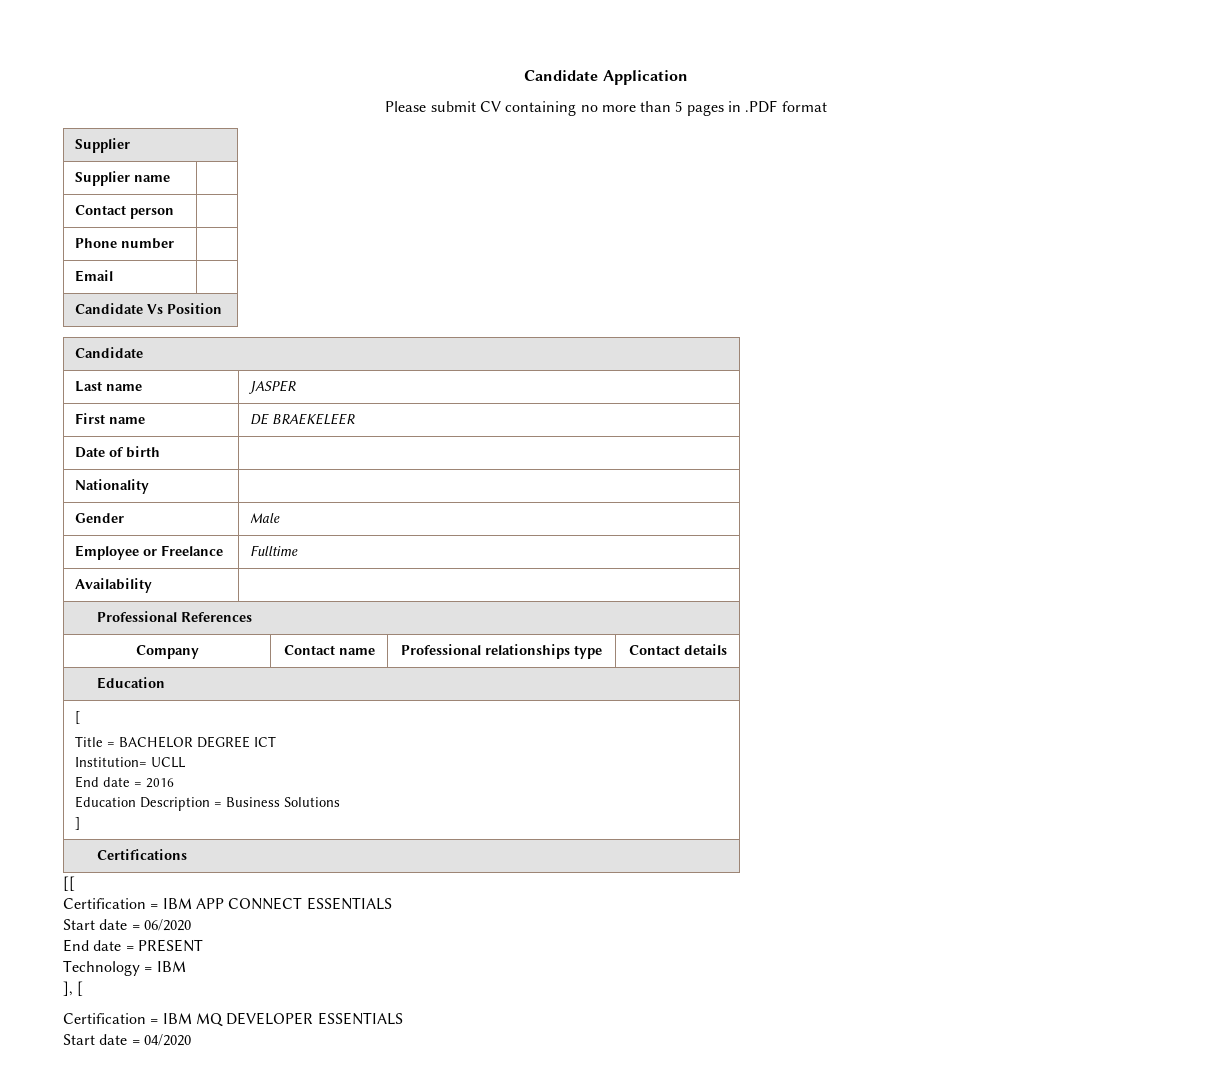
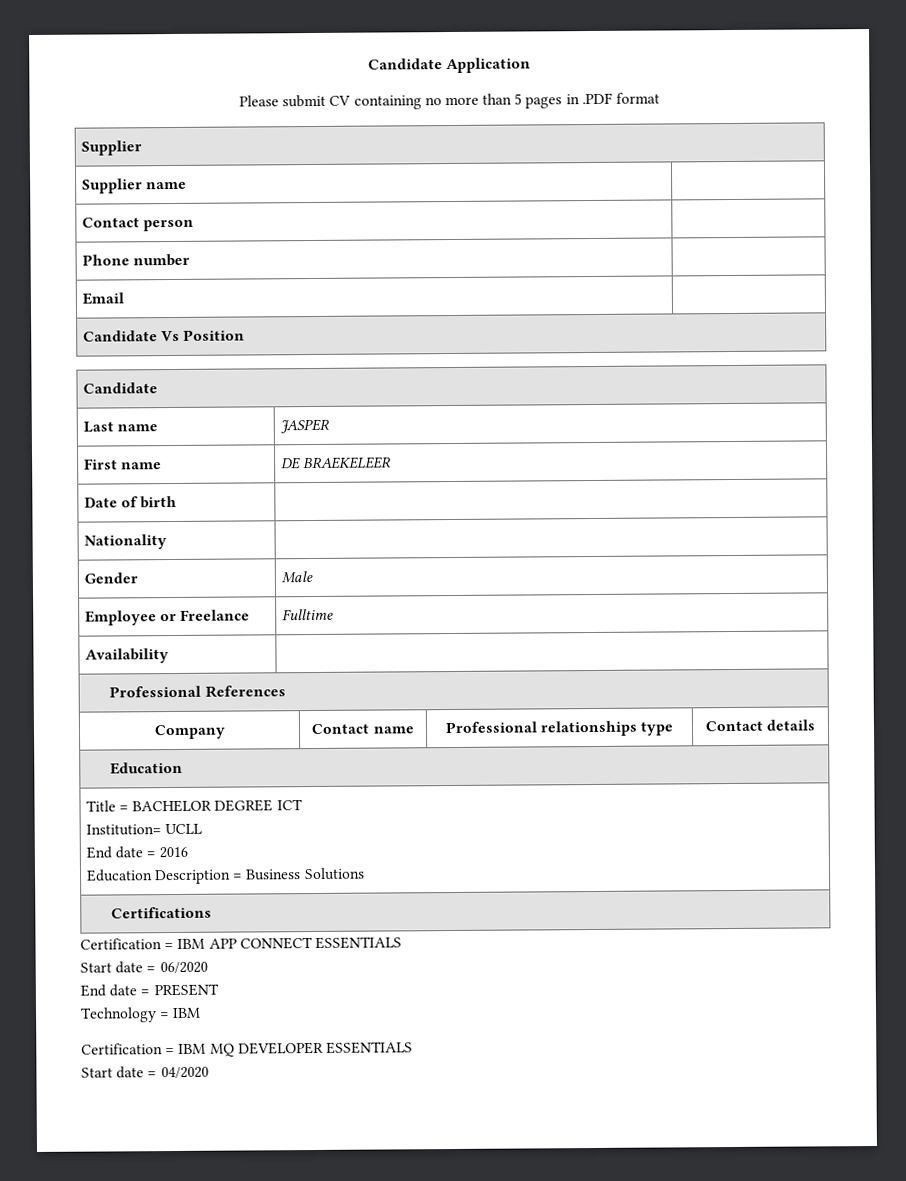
  Company | Contact name | Professional relationships type | Contact details
  Education
- [
  Title = BACHELOR DEGREE ICT
  Institution= UCLL
  End date = 2016
  Education Description = Business Solutions
- ]
- [[
- ], [

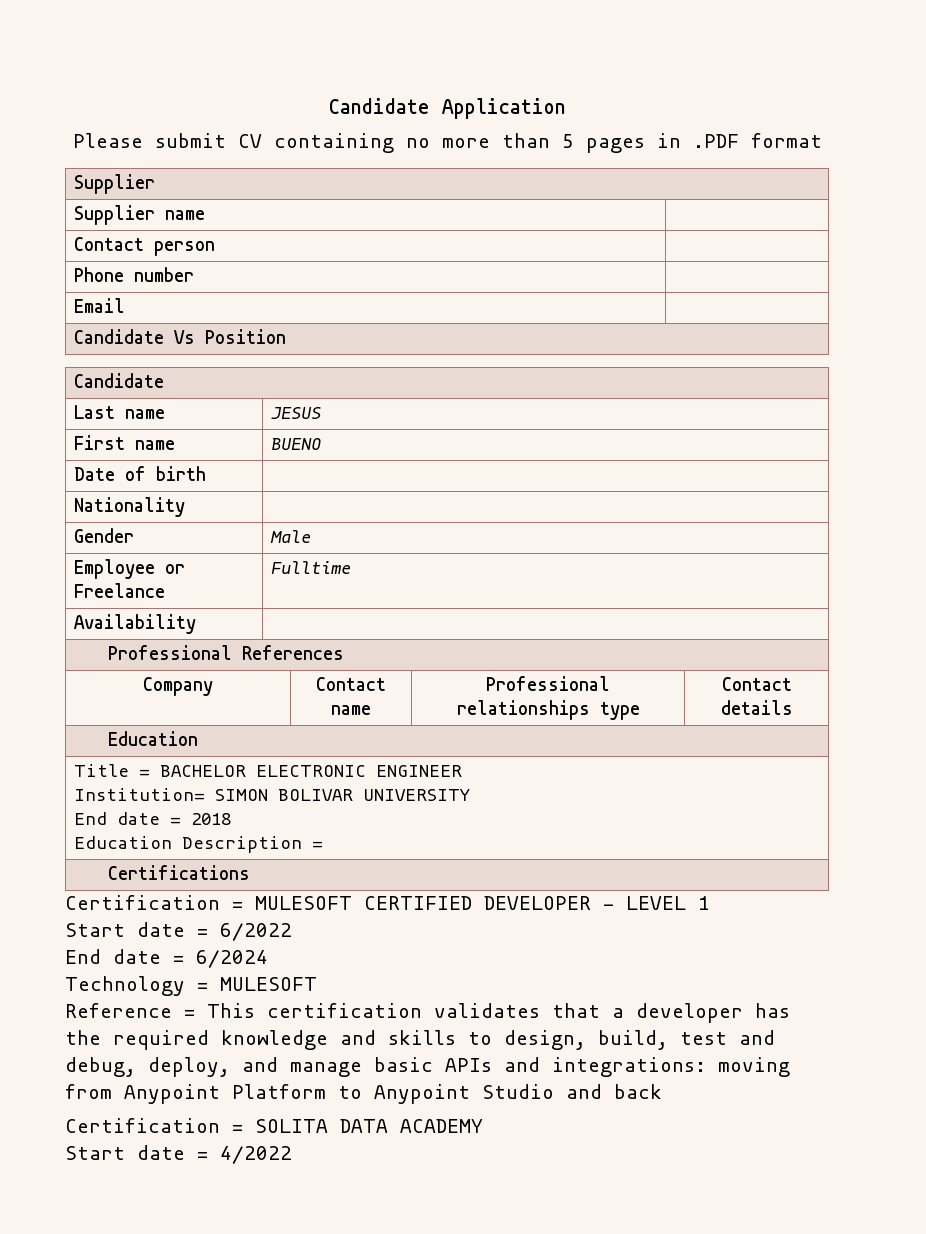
- Last name | JASPER
+ Last name | JESUS
- First name | DE BRAEKELEER
+ First name | BUENO
- Title = BACHELOR DEGREE ICT
- Institution= UCLL
- End date = 2016
- Education Description = Business Solutions
+ Title = BACHELOR ELECTRONIC ENGINEER
+ Institution= SIMON BOLIVAR UNIVERSITY
+ End date = 2018
+ Education Description =
- Certification = IBM APP CONNECT ESSENTIALS
- Start date = 06/2020
- End date = PRESENT
+ Certification = MULESOFT CERTIFIED DEVELOPER - LEVEL 1
+ Start date = 6/2022
+ End date = 6/2024
- Technology = IBM
- Certification = IBM MQ DEVELOPER ESSENTIALS
- Start date = 04/2020
+ Technology = MULESOFT
+ Reference = This certification validates that a developer has the required knowledge and skills to design, build, test and debug, deploy, and manage basic APIs and integrations: moving from Anypoint Platform to Anypoint Studio and back
+ Certification = SOLITA DATA ACADEMY
+ Start date = 4/2022

